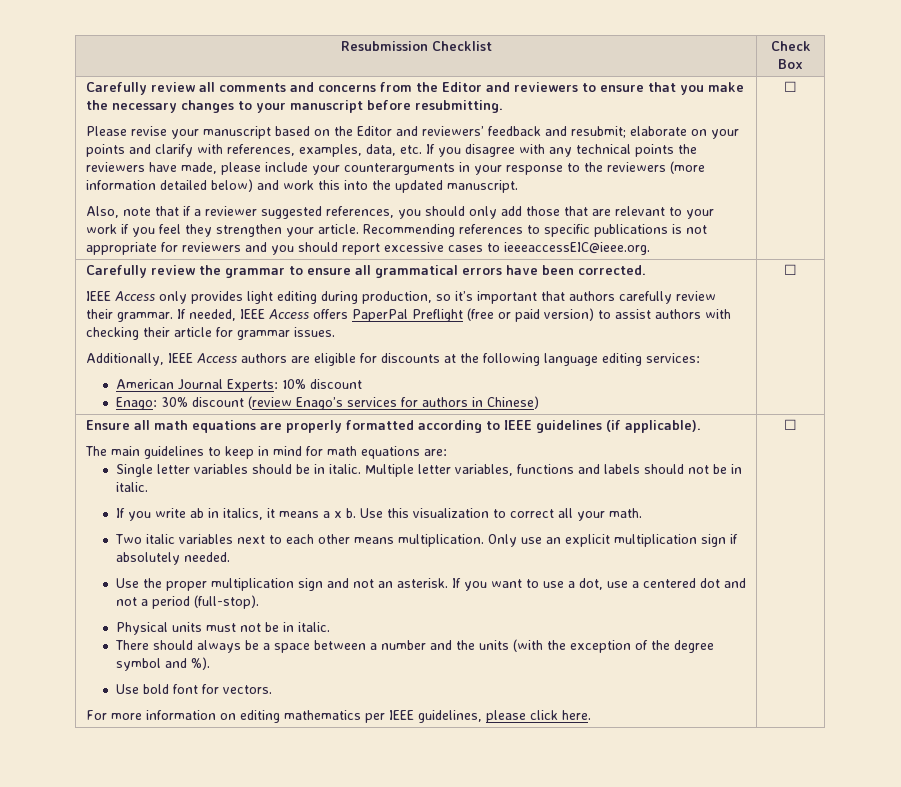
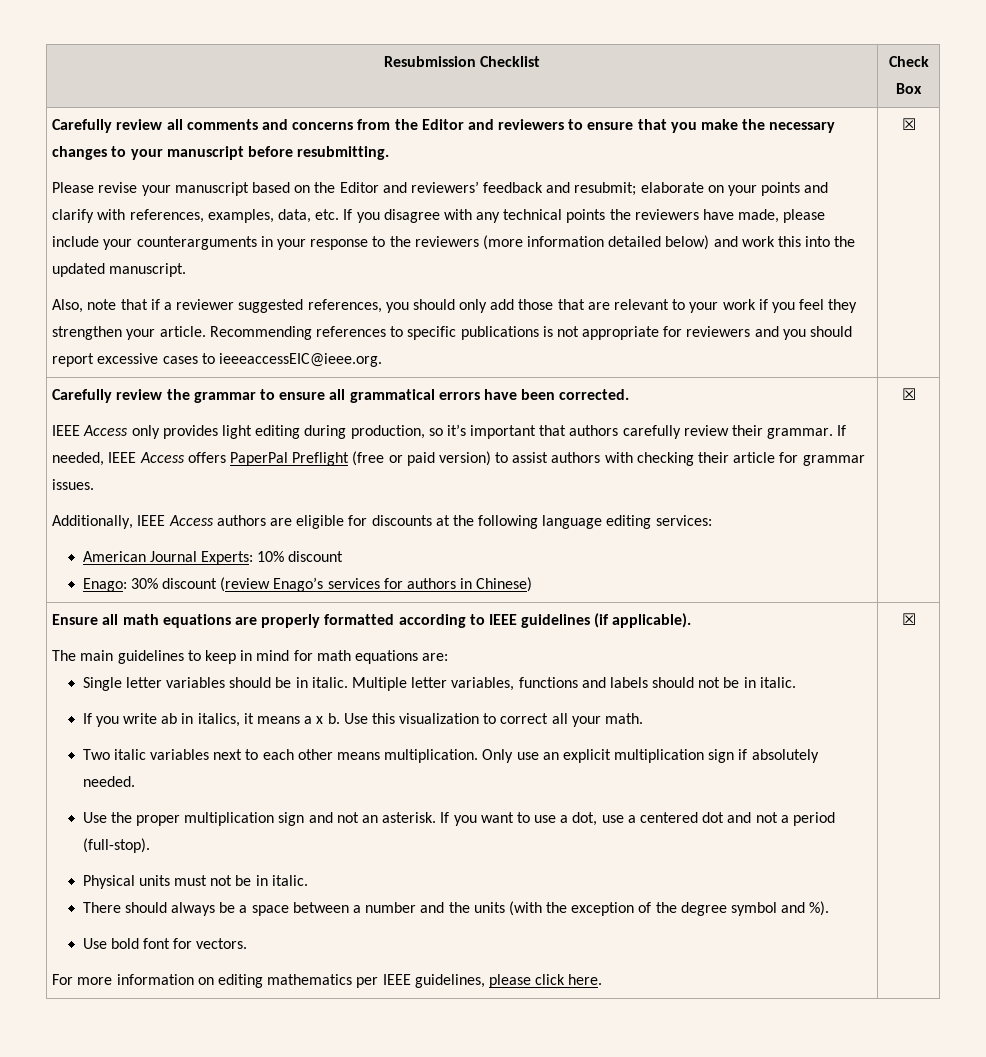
- Recommending references to specific publications is not appropriate for reviewers and you should report excessive cases to ieeeaccessEIC@ieee.org. | ☐
+ Recommending references to specific publications is not appropriate for reviewers and you should report excessive cases to ieeeaccessEIC@ieee.org. | ☒
- Enago: 30% discount (review Enago’s services for authors in Chinese) | ☐
+ Enago: 30% discount (review Enago’s services for authors in Chinese) | ☒
- For more information on editing mathematics per IEEE guidelines, please click here. | ☐
+ For more information on editing mathematics per IEEE guidelines, please click here. | ☒

